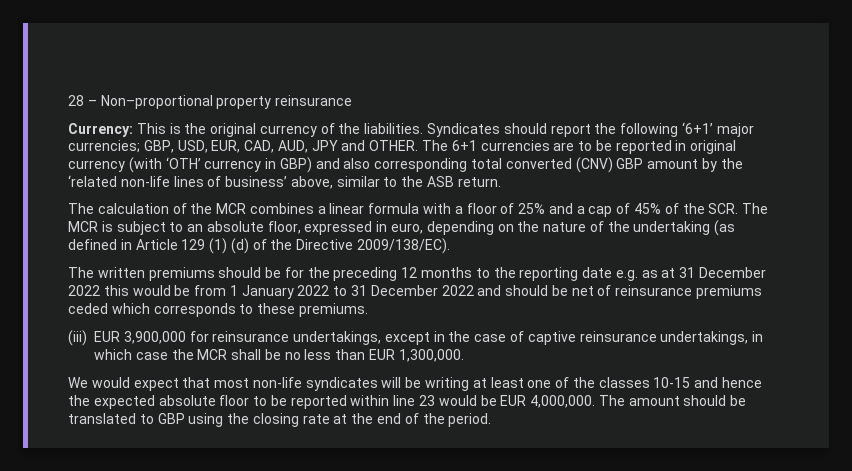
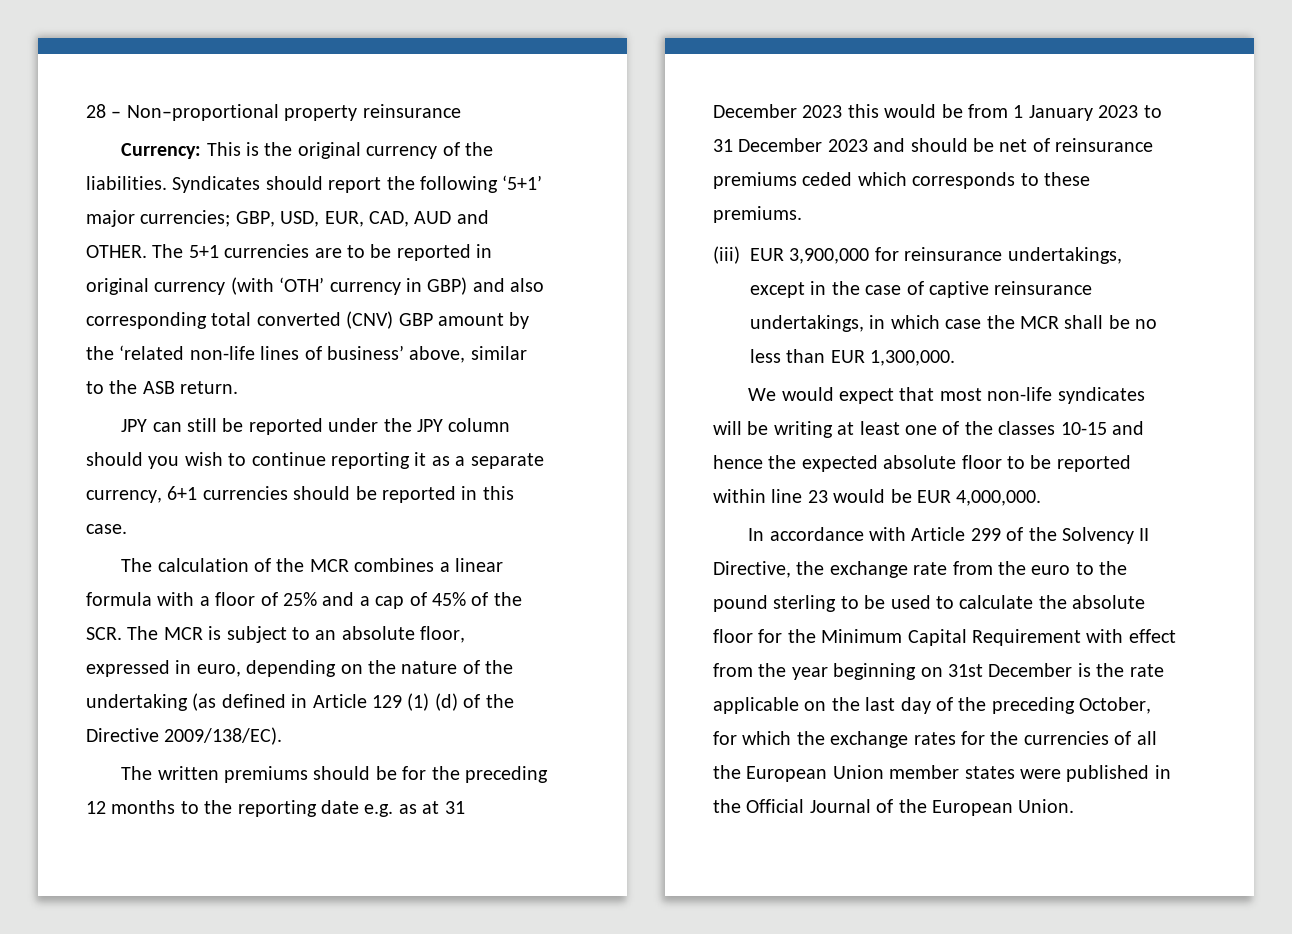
- Syndicates should report the following ‘6+1’ major currencies; GBP, USD, EUR, CAD, AUD, JPY and OTHER.
+ Syndicates should report the following ‘5+1’ major currencies; GBP, USD, EUR, CAD, AUD and OTHER.
- The 6+1 currencies are to be reported in original currency (with ‘OTH’ currency in GBP) and also corresponding total converted (CNV) GBP amount by the ‘related non-life lines of business’ above, similar to the ASB return.
+ The 5+1 currencies are to be reported in original currency (with ‘OTH’ currency in GBP) and also corresponding total converted (CNV) GBP amount by the ‘related non-life lines of business’ above, similar to the ASB return.
+ JPY can still be reported under the JPY column should you wish to continue reporting it as a separate currency, 6+1 currencies should be reported in this case.
- The written premiums should be for the preceding 12 months to the reporting date e.g. as at 31 December 2022 this would be from 1 January 2022 to 31 December 2022 and should be net of reinsurance premiums ceded which corresponds to these premiums.
+ The written premiums should be for the preceding 12 months to the reporting date e.g. as at 31 December 2023 this would be from 1 January 2023 to 31 December 2023 and should be net of reinsurance premiums ceded which corresponds to these premiums.
- We would expect that most non-life syndicates will be writing at least one of the classes 10-15 and hence the expected absolute floor to be reported within line 23 would be EUR 4,000,000. The amount should be translated to GBP using the closing rate at the end of the period.
+ We would expect that most non-life syndicates will be writing at least one of the classes 10-15 and hence the expected absolute floor to be reported within line 23 would be EUR 4,000,000.
+ In accordance with Article 299 of the Solvency II Directive, the exchange rate from the euro to the pound sterling to be used to calculate the absolute floor for the Minimum Capital Requirement with effect from the year beginning on 31st December is the rate applicable on the last day of the preceding October, for which the exchange rates for the currencies of all the European Union member states were published in the Official Journal of the European Union.

